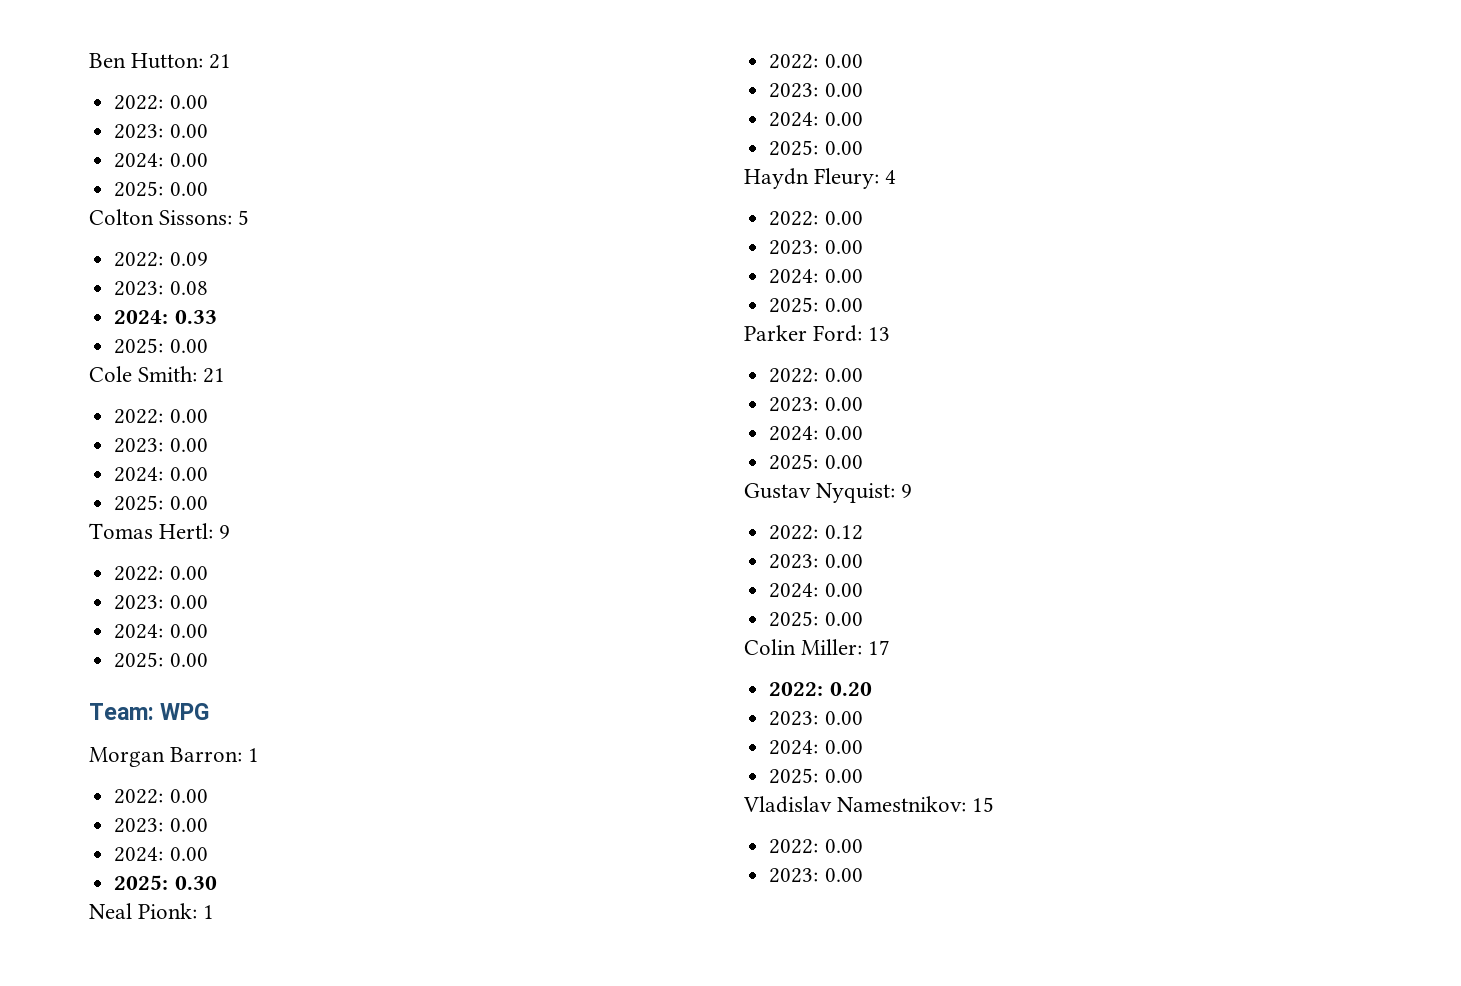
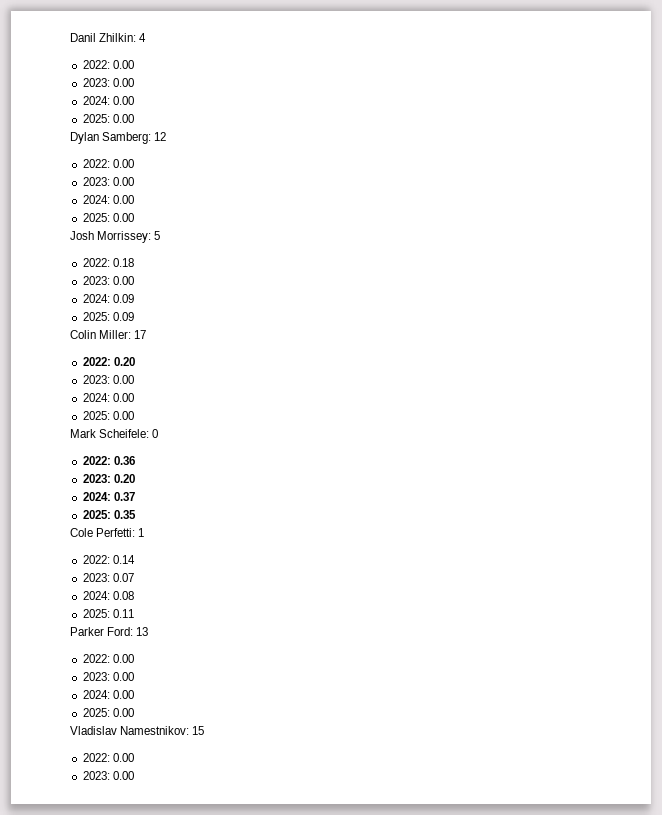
- Ben Hutton: 21
- 2022: 0.00
- 2023: 0.00
- 2024: 0.00
- 2025: 0.00
- Colton Sissons: 5
- 2022: 0.09
- 2023: 0.08
- 2024: 0.33
- 2025: 0.00
- Cole Smith: 21
- 2022: 0.00
- 2023: 0.00
- 2024: 0.00
- 2025: 0.00
- Tomas Hertl: 9
- 2022: 0.00
- 2023: 0.00
- 2024: 0.00
- 2025: 0.00
- Team: WPG
- Morgan Barron: 1
- 2022: 0.00
- 2023: 0.00
- 2024: 0.00
- 2025: 0.30
- Neal Pionk: 1
- 2022: 0.00
- 2023: 0.00
- 2024: 0.00
- 2025: 0.00
- Haydn Fleury: 4
+ Danil Zhilkin: 4
- Parker Ford: 13
+ Dylan Samberg: 12
  2022: 0.00
  2023: 0.00
  2024: 0.00
  2025: 0.00
- Gustav Nyquist: 9
- 2022: 0.12
+ Josh Morrissey: 5
+ 2022: 0.18
+ 2023: 0.00
+ 2024: 0.09
+ 2025: 0.09
+ Colin Miller: 17
+ 2022: 0.20
  2023: 0.00
  2024: 0.00
  2025: 0.00
- Colin Miller: 17
- 2022: 0.20
+ Mark Scheifele: 0
+ 2022: 0.36
+ 2023: 0.20
+ 2024: 0.37
+ 2025: 0.35
+ Cole Perfetti: 1
+ 2022: 0.14
+ 2023: 0.07
+ 2024: 0.08
+ 2025: 0.11
+ Parker Ford: 13
+ 2022: 0.00

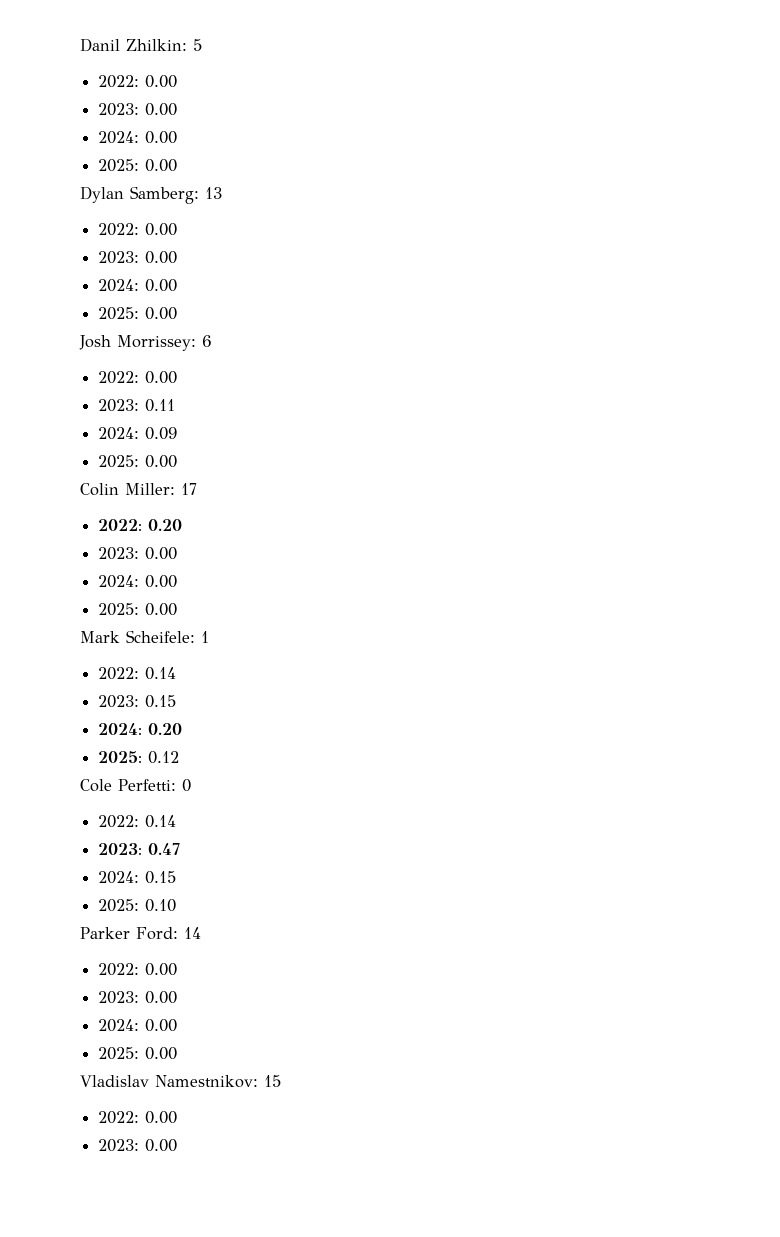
- Danil Zhilkin: 4
+ Danil Zhilkin: 5
- Dylan Samberg: 12
+ Dylan Samberg: 13
- Josh Morrissey: 5
- 2022: 0.18
- 2023: 0.00
+ Josh Morrissey: 6
+ 2022: 0.00
+ 2023: 0.11
  2024: 0.09
- 2025: 0.09
+ 2025: 0.00
- Mark Scheifele: 0
- 2022: 0.36
- 2023: 0.20
- 2024: 0.37
- 2025: 0.35
- Cole Perfetti: 1
+ Mark Scheifele: 1
- 2023: 0.07
- 2024: 0.08
- 2025: 0.11
+ 2023: 0.15
+ 2024: 0.20
+ 2025: 0.12
+ Cole Perfetti: 0
+ 2022: 0.14
+ 2023: 0.47
+ 2024: 0.15
+ 2025: 0.10
- Parker Ford: 13
+ Parker Ford: 14

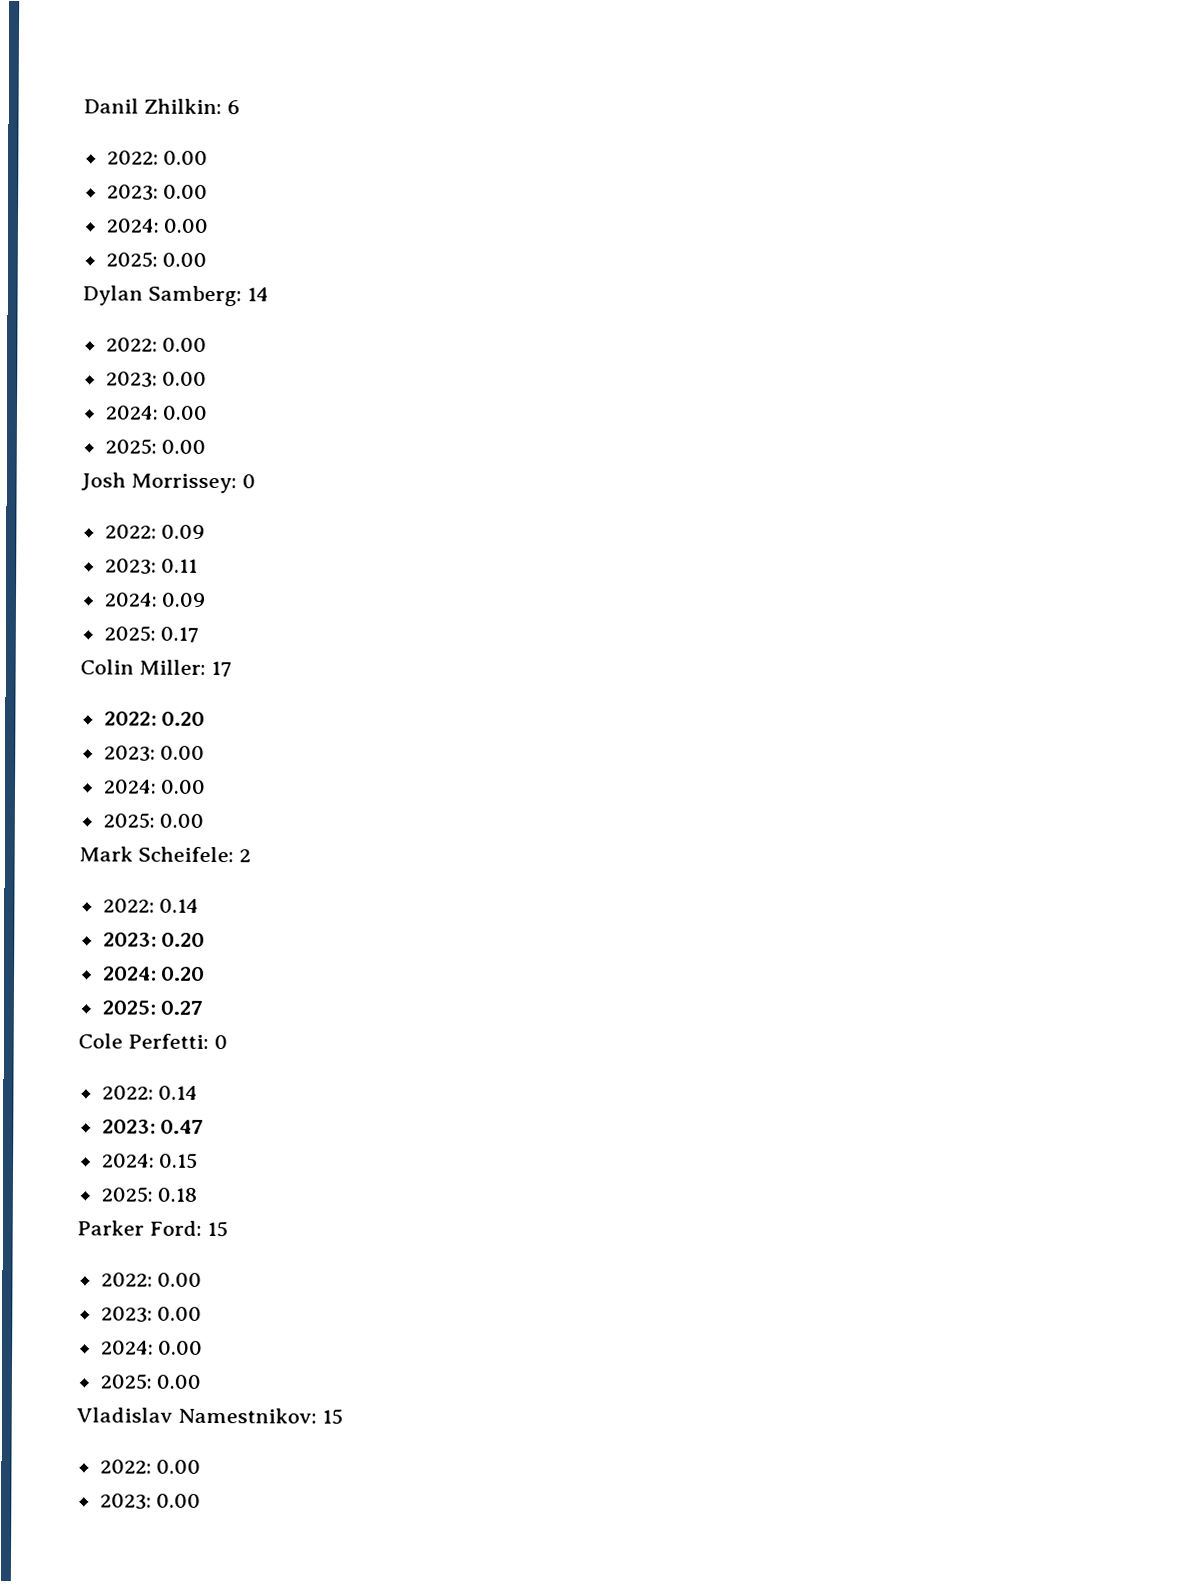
- Danil Zhilkin: 5
+ Danil Zhilkin: 6
- Dylan Samberg: 13
+ Dylan Samberg: 14
- Josh Morrissey: 6
- 2022: 0.00
+ Josh Morrissey: 0
+ 2022: 0.09
  2024: 0.09
- 2025: 0.00
+ 2025: 0.17
- Mark Scheifele: 1
+ Mark Scheifele: 2
  2022: 0.14
- 2023: 0.15
+ 2023: 0.20
- 2025: 0.12
+ 2025: 0.27
- 2025: 0.10
+ 2025: 0.18
- Parker Ford: 14
+ Parker Ford: 15

